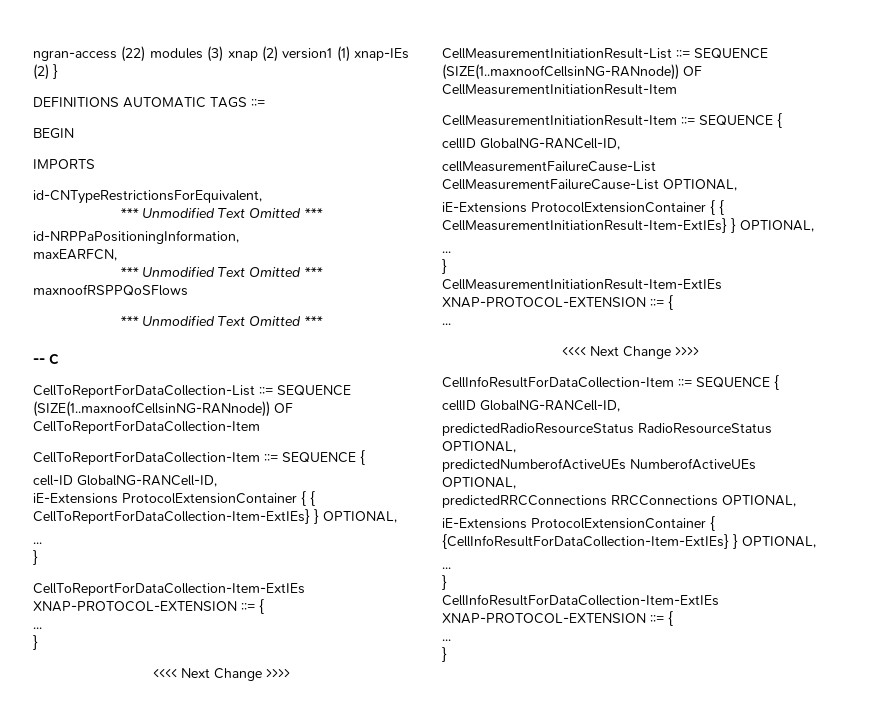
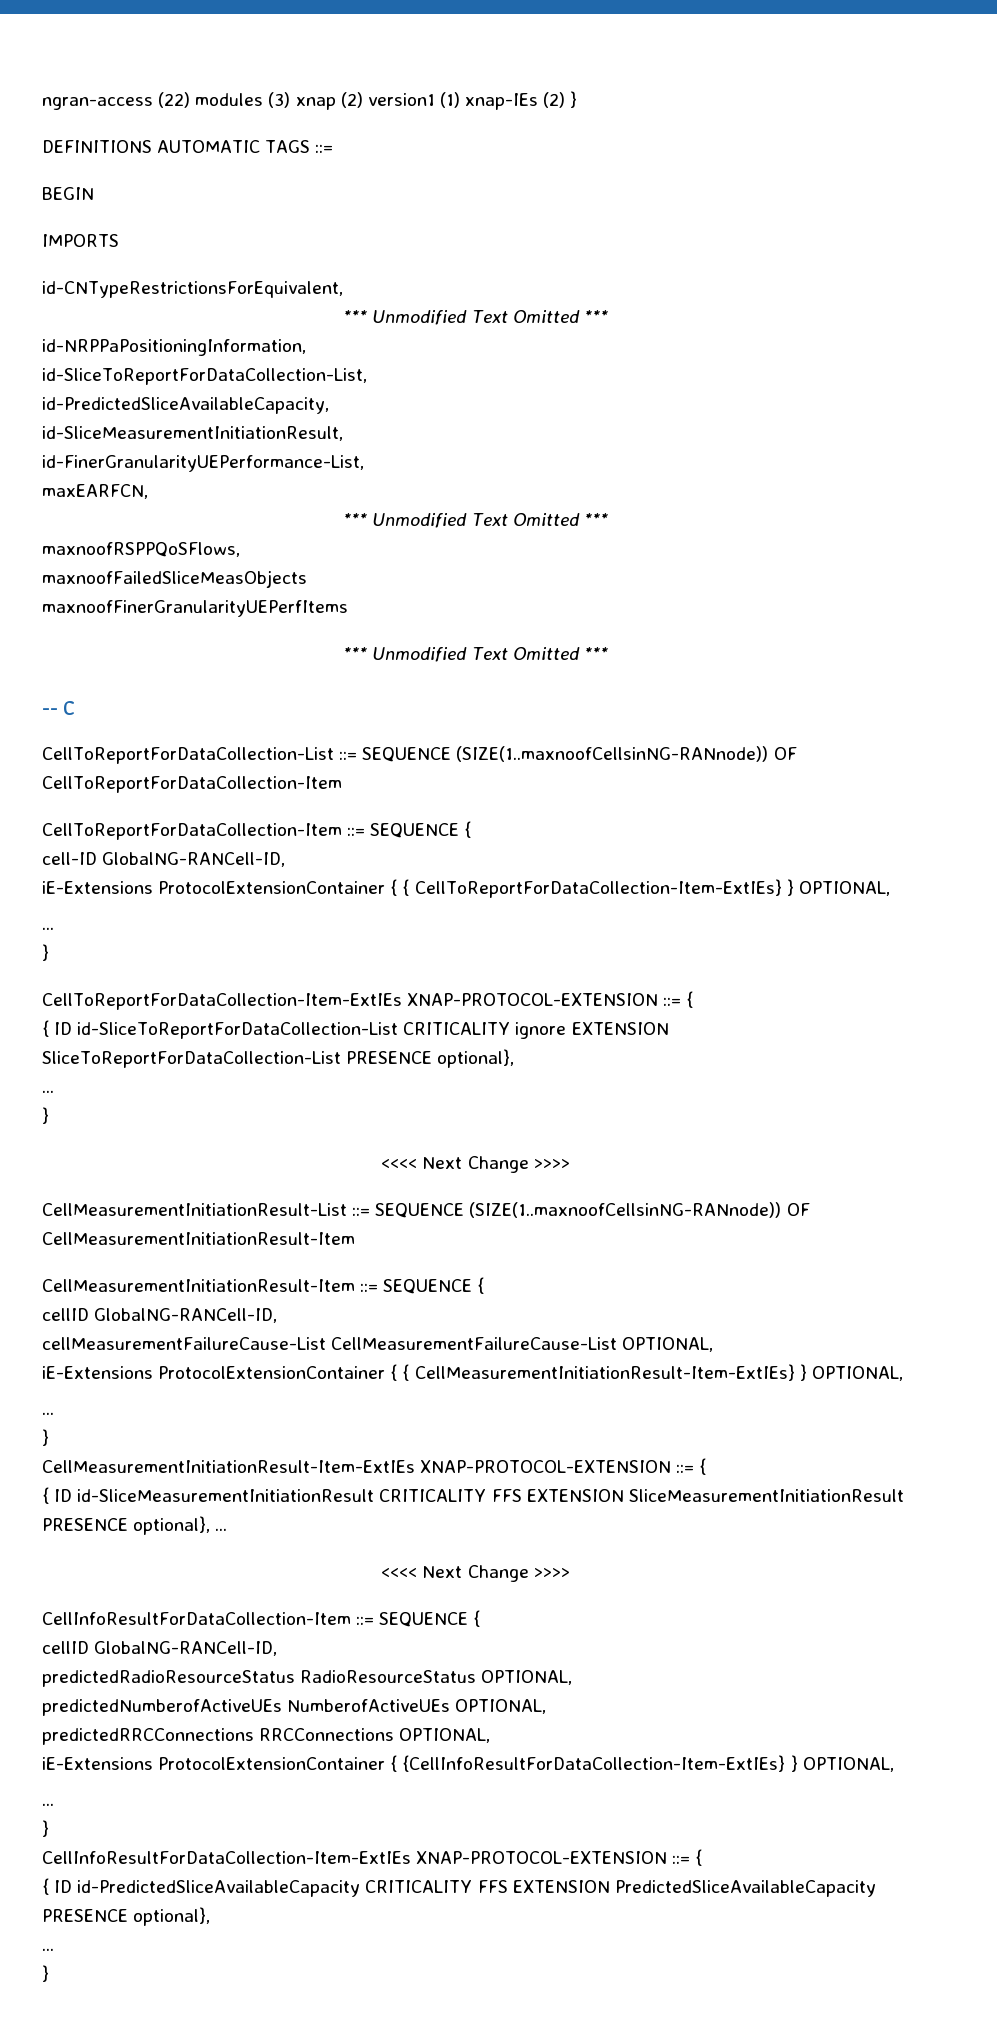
+ id-SliceToReportForDataCollection-List,
+ id-PredictedSliceAvailableCapacity,
+ id-SliceMeasurementInitiationResult,
+ id-FinerGranularityUEPerformance-List,
- maxnoofRSPPQoSFlows
+ maxnoofRSPPQoSFlows,
+ maxnoofFailedSliceMeasObjects
+ maxnoofFinerGranularityUEPerfItems
+ { ID id-SliceToReportForDataCollection-List CRITICALITY ignore EXTENSION SliceToReportForDataCollection-List PRESENCE optional},
  CellMeasurementInitiationResult-Item-ExtIEs XNAP-PROTOCOL-EXTENSION ::= {
- ...
+ { ID id-SliceMeasurementInitiationResult CRITICALITY FFS EXTENSION SliceMeasurementInitiationResult PRESENCE optional}, ...
+ { ID id-PredictedSliceAvailableCapacity CRITICALITY FFS EXTENSION PredictedSliceAvailableCapacity PRESENCE optional},

